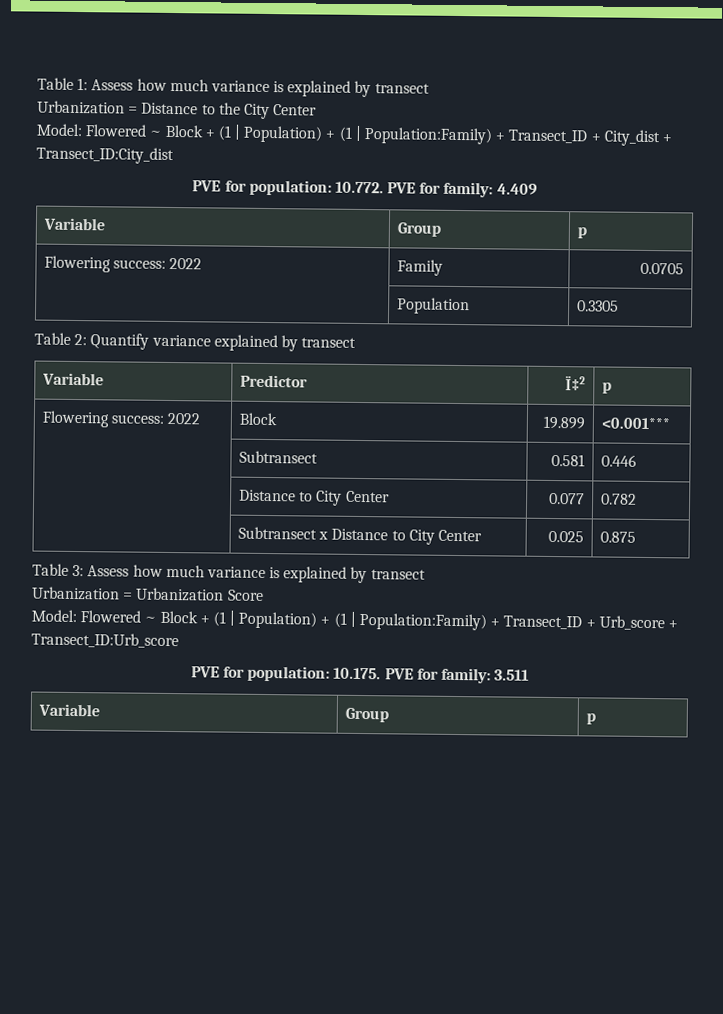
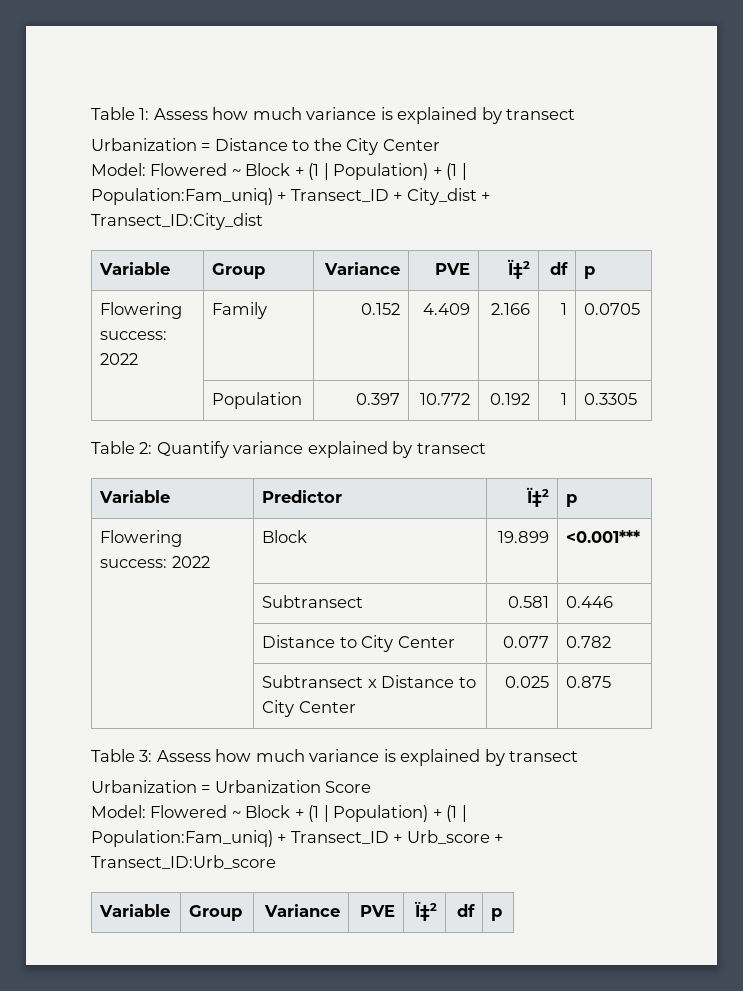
- Model: Flowered ~ Block + (1 | Population) + (1 | Population:Family) + Transect_ID + City_dist + Transect_ID:City_dist
- PVE for population: 10.772. PVE for family: 4.409
- Variable | Group | p
+ Model: Flowered ~ Block + (1 | Population) + (1 | Population:Fam_uniq) + Transect_ID + City_dist + Transect_ID:City_dist
+ Variable | Group | Variance | PVE | Ï‡2 | df | p
- Flowering success: 2022 | Family | 0.0705
- | Population | 0.3305
+ Flowering success: 2022 | Family | 0.152 | 4.409 | 2.166 | 1 | 0.0705
+ | Population | 0.397 | 10.772 | 0.192 | 1 | 0.3305
- Model: Flowered ~ Block + (1 | Population) + (1 | Population:Family) + Transect_ID + Urb_score + Transect_ID:Urb_score
- PVE for population: 10.175. PVE for family: 3.511
- Variable | Group | p
+ Model: Flowered ~ Block + (1 | Population) + (1 | Population:Fam_uniq) + Transect_ID + Urb_score + Transect_ID:Urb_score
+ Variable | Group | Variance | PVE | Ï‡2 | df | p

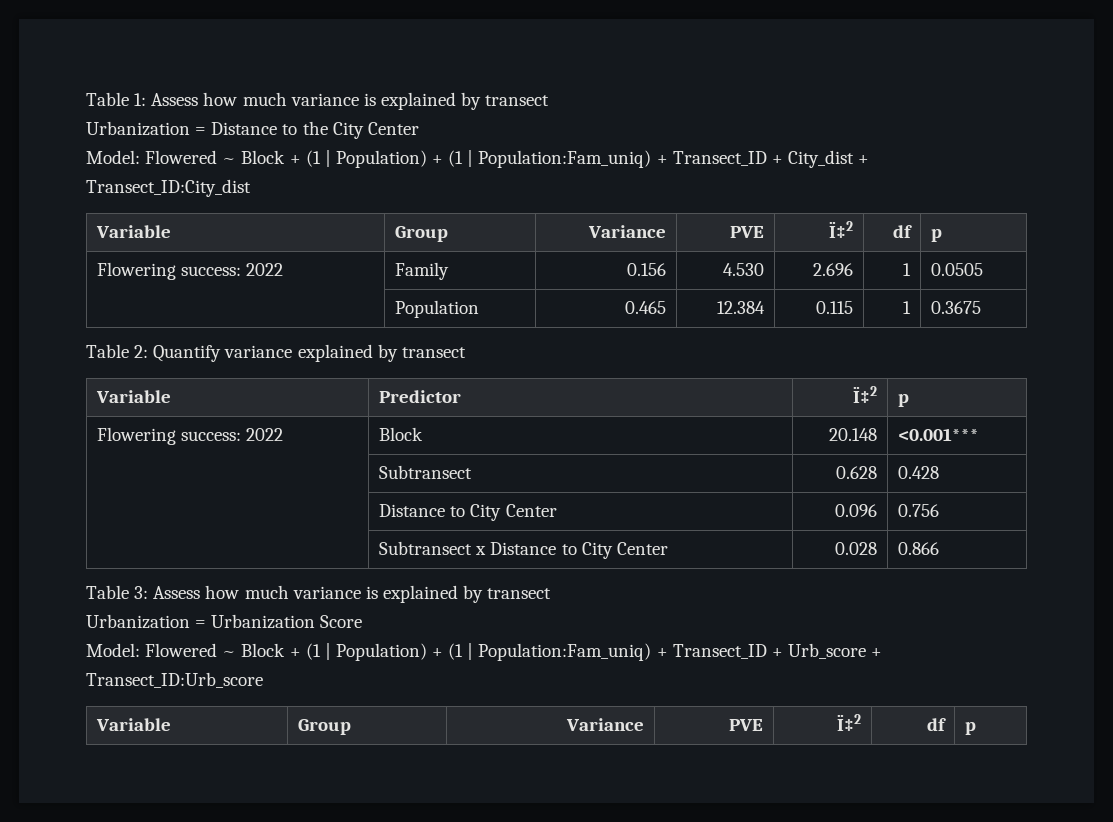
- Flowering success: 2022 | Family | 0.152 | 4.409 | 2.166 | 1 | 0.0705
+ Flowering success: 2022 | Family | 0.156 | 4.530 | 2.696 | 1 | 0.0505
- | Population | 0.397 | 10.772 | 0.192 | 1 | 0.3305
+ | Population | 0.465 | 12.384 | 0.115 | 1 | 0.3675
- Flowering success: 2022 | Block | 19.899 | <0.001***
+ Flowering success: 2022 | Block | 20.148 | <0.001***
- | Subtransect | 0.581 | 0.446
- | Distance to City Center | 0.077 | 0.782
+ | Subtransect | 0.628 | 0.428
+ | Distance to City Center | 0.096 | 0.756
- | Subtransect x Distance to City Center | 0.025 | 0.875
+ | Subtransect x Distance to City Center | 0.028 | 0.866

